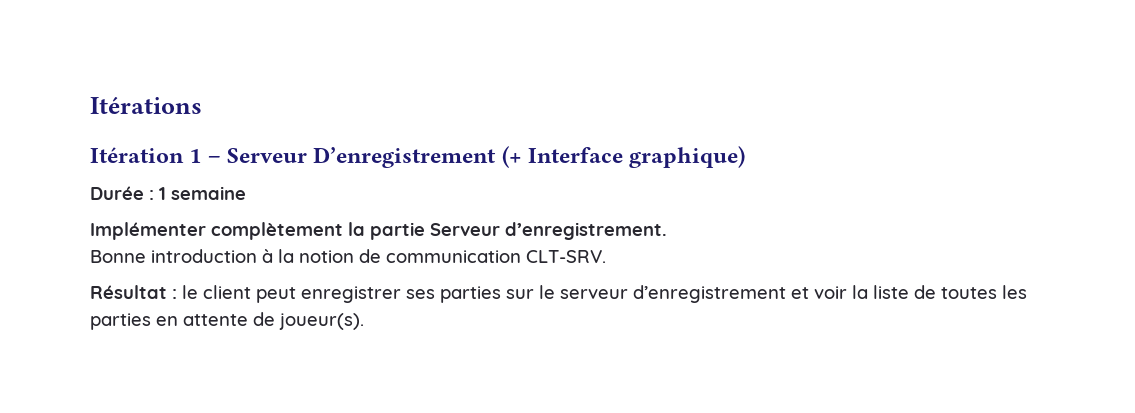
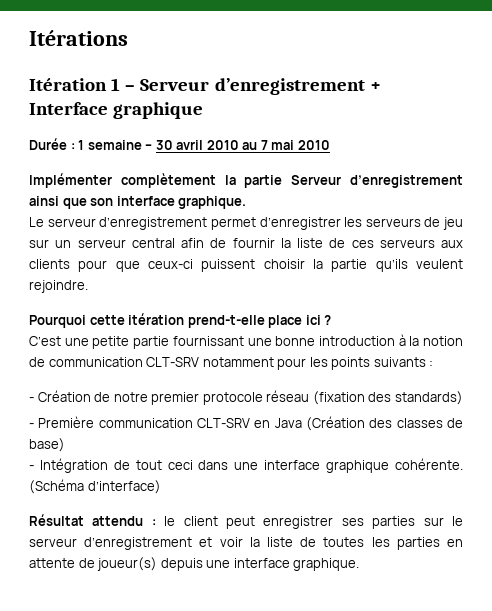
- Itération 1 – Serveur D’enregistrement (+ Interface graphique)
+ Itération 1 – Serveur d’enregistrement + Interface graphique
- Durée : 1 semaine
+ Durée : 1 semaine – 30 avril 2010 au 7 mai 2010
- Implémenter complètement la partie Serveur d’enregistrement.
- Bonne introduction à la notion de communication CLT-SRV.
+ Implémenter complètement la partie Serveur d’enregistrement ainsi que son interface graphique.
+ Le serveur d’enregistrement permet d’enregistrer les serveurs de jeu sur un serveur central afin de fournir la liste de ces serveurs aux clients pour que ceux-ci puissent choisir la partie qu’ils veulent rejoindre.
+ Pourquoi cette itération prend-t-elle place ici ?
+ C’est une petite partie fournissant une bonne introduction à la notion de communication CLT-SRV notamment pour les points suivants :
+ - Création de notre premier protocole réseau (fixation des standards)
+ - Première communication CLT-SRV en Java (Création des classes de base)
+ - Intégration de tout ceci dans une interface graphique cohérente. (Schéma d’interface)
- Résultat : le client peut enregistrer ses parties sur le serveur d’enregistrement et voir la liste de toutes les parties en attente de joueur(s).
+ Résultat attendu : le client peut enregistrer ses parties sur le serveur d’enregistrement et voir la liste de toutes les parties en attente de joueur(s) depuis une interface graphique.

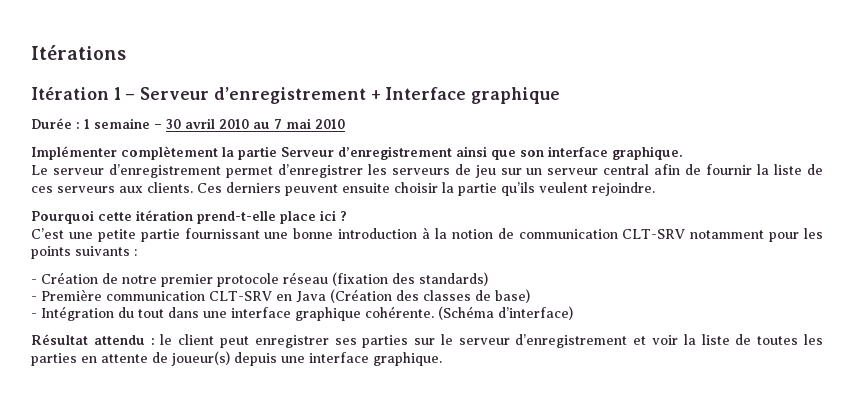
- Le serveur d’enregistrement permet d’enregistrer les serveurs de jeu sur un serveur central afin de fournir la liste de ces serveurs aux clients pour que ceux-ci puissent choisir la partie qu’ils veulent rejoindre.
+ Le serveur d’enregistrement permet d’enregistrer les serveurs de jeu sur un serveur central afin de fournir la liste de ces serveurs aux clients. Ces derniers peuvent ensuite choisir la partie qu’ils veulent rejoindre.
- - Intégration de tout ceci dans une interface graphique cohérente.
+ - Intégration du tout dans une interface graphique cohérente.

